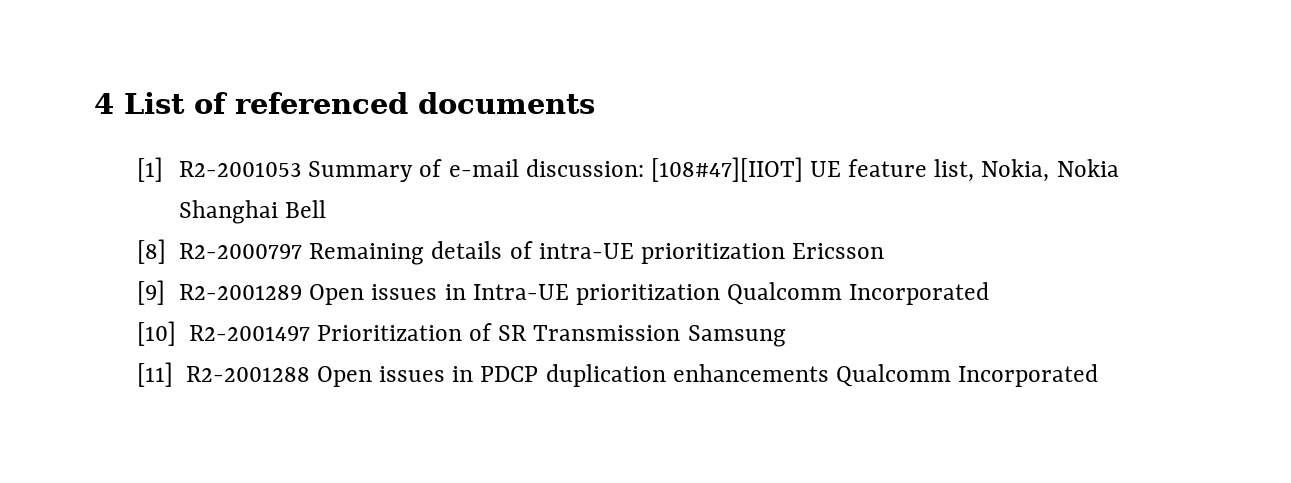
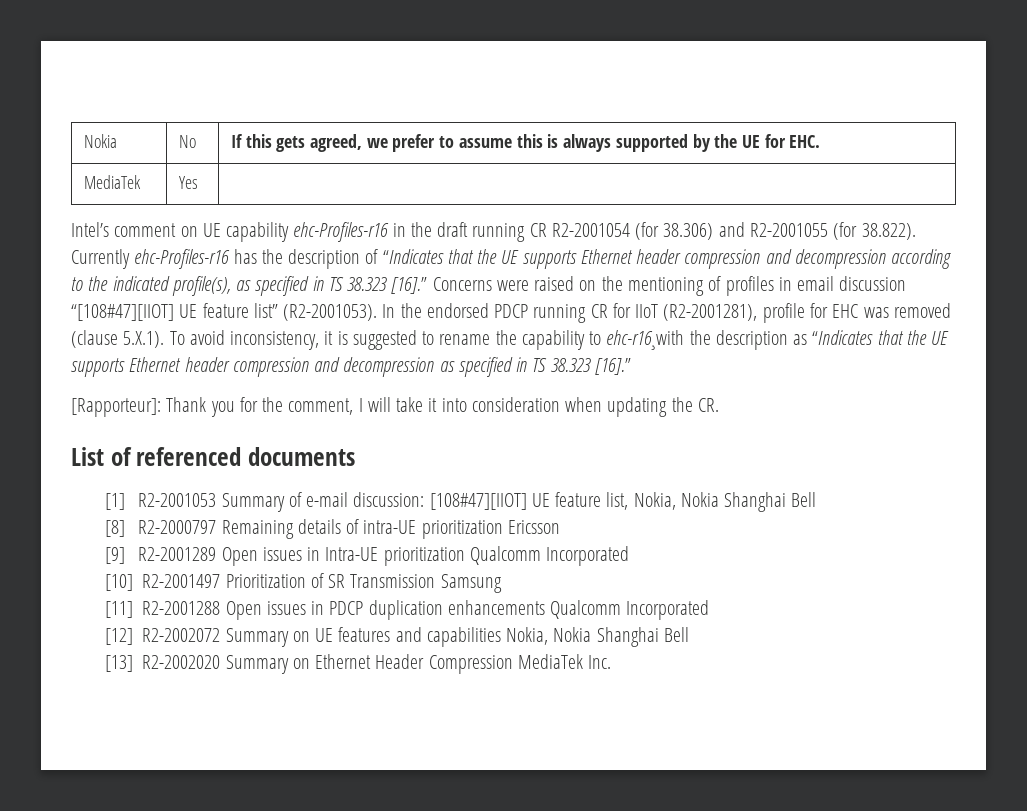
- 4 List of referenced documents
+ Nokia | No | If this gets agreed, we prefer to assume this is always supported by the UE for EHC.
+ MediaTek | Yes |
+ Intel’s comment on UE capability ehc-Profiles-r16 in the draft running CR R2-2001054 (for 38.306) and R2-2001055 (for 38.822). Currently ehc-Profiles-r16 has the description of “Indicates that the UE supports Ethernet header compression and decompression according to the indicated profile(s), as specified in TS 38.323 [16].” Concerns were raised on the mentioning of profiles in email discussion “[108#47][IIOT] UE feature list” (R2-2001053). In the endorsed PDCP running CR for IIoT (R2-2001281), profile for EHC was removed (clause 5.X.1). To avoid inconsistency, it is suggested to rename the capability to ehc-r16¸with the description as “Indicates that the UE supports Ethernet header compression and decompression as specified in TS 38.323 [16].”
+ [Rapporteur]: Thank you for the comment, I will take it into consideration when updating the CR.
+ List of referenced documents
+ [12] R2-2002072 Summary on UE features and capabilities Nokia, Nokia Shanghai Bell
+ [13] R2-2002020 Summary on Ethernet Header Compression MediaTek Inc.

